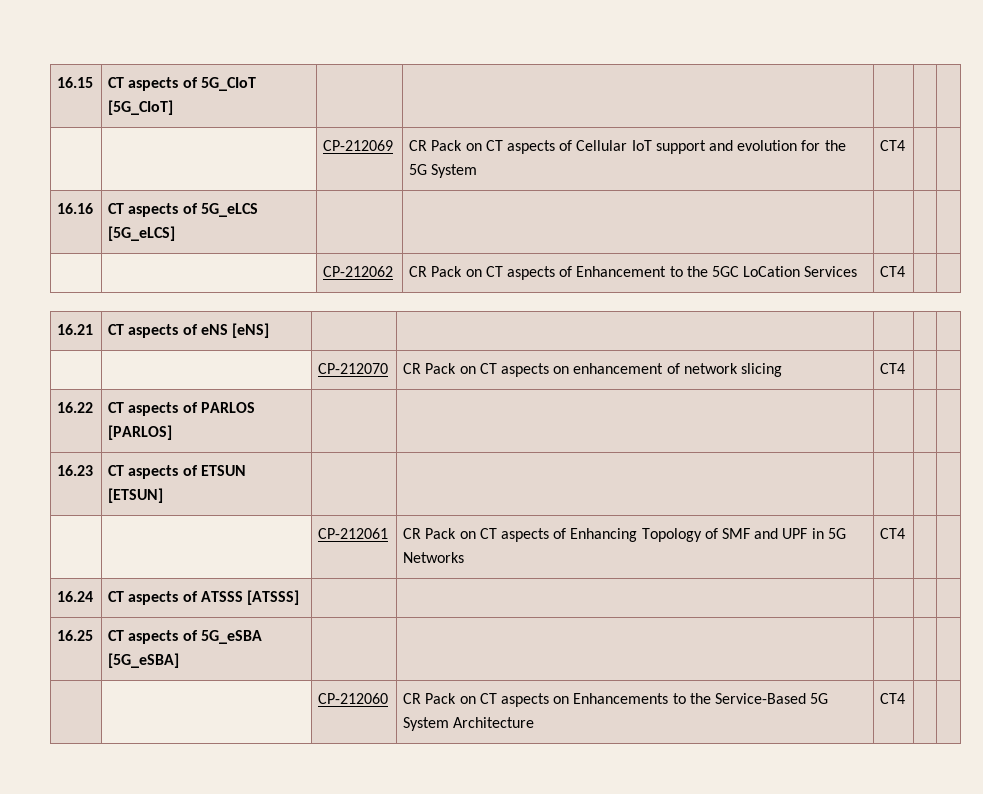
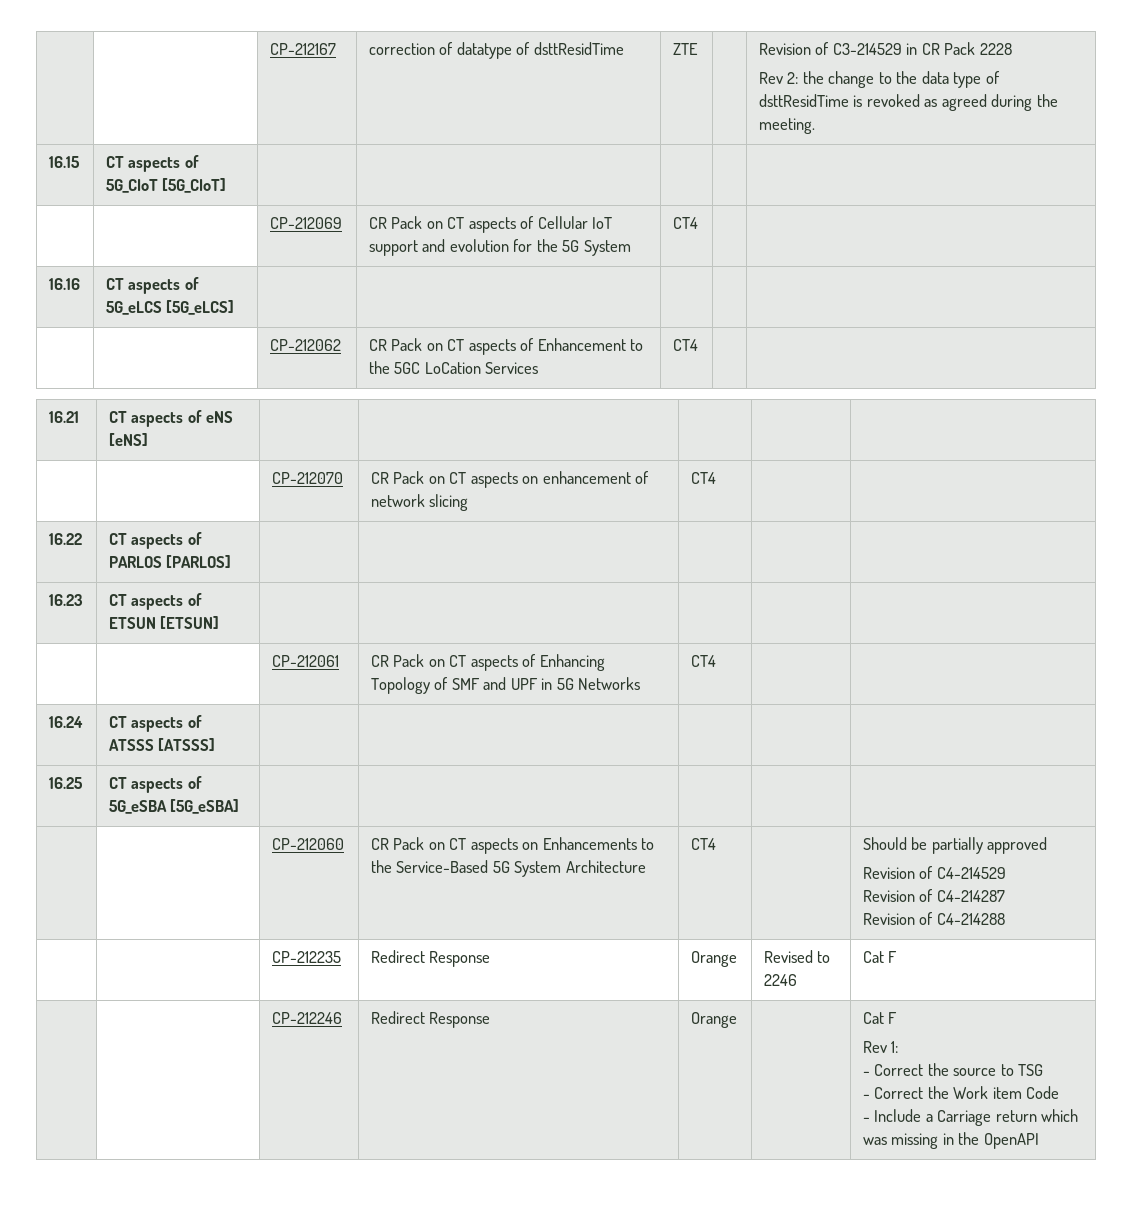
+ | | CP-212167 | correction of datatype of dsttResidTime | ZTE | | Revision of C3-214529 in CR Pack 2228
+ Rev 2: the change to the data type of dsttResidTime is revoked as agreed during the meeting.
- | | CP-212060 | CR Pack on CT aspects on Enhancements to the Service-Based 5G System Architecture | CT4 | |
+ | | CP-212060 | CR Pack on CT aspects on Enhancements to the Service-Based 5G System Architecture | CT4 | | Should be partially approved
+ Revision of C4-214529
+ Revision of C4-214287
+ Revision of C4-214288
+ | | CP-212235 | Redirect Response | Orange | Revised to 2246 | Cat F
+ | | CP-212246 | Redirect Response | Orange | | Cat F
+ Rev 1:
+ - Correct the source to TSG
+ - Correct the Work item Code
+ - Include a Carriage return which was missing in the OpenAPI

